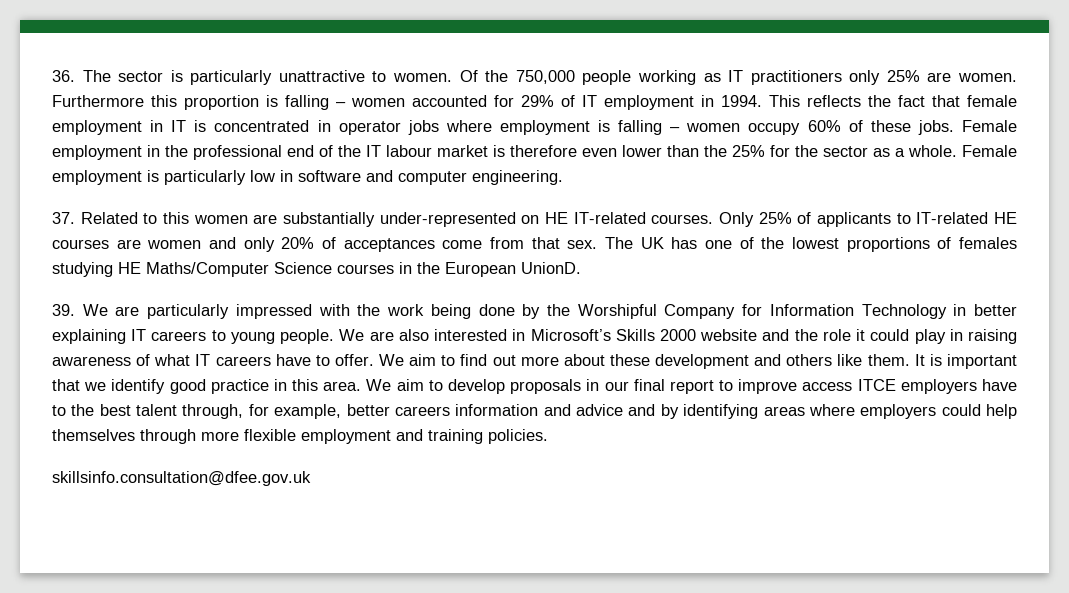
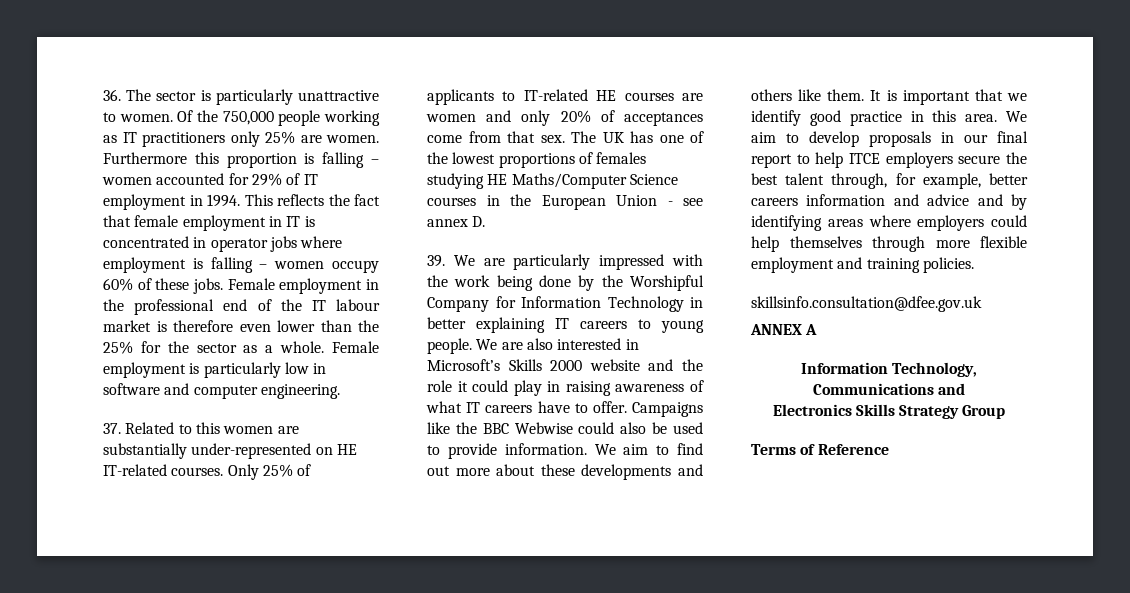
- The UK has one of the lowest proportions of females studying HE Maths/Computer Science courses in the European UnionD.
+ The UK has one of the lowest proportions of females studying HE Maths/Computer Science courses in the European Union - see annex D.
+ Campaigns like the BBC Webwise could also be used to provide information.
- We aim to find out more about these development and others like them.
+ We aim to find out more about these developments and others like them.
- We aim to develop proposals in our final report to improve access ITCE employers have to the best talent through, for example, better careers information and advice and by identifying areas where employers could help themselves through more flexible employment and training policies.
+ We aim to develop proposals in our final report to help ITCE employers secure the best talent through, for example, better careers information and advice and by identifying areas where employers could help themselves through more flexible employment and training policies.
+ ANNEX A
+ Information Technology, Communications and
+ Electronics Skills Strategy Group
+ Terms of Reference

